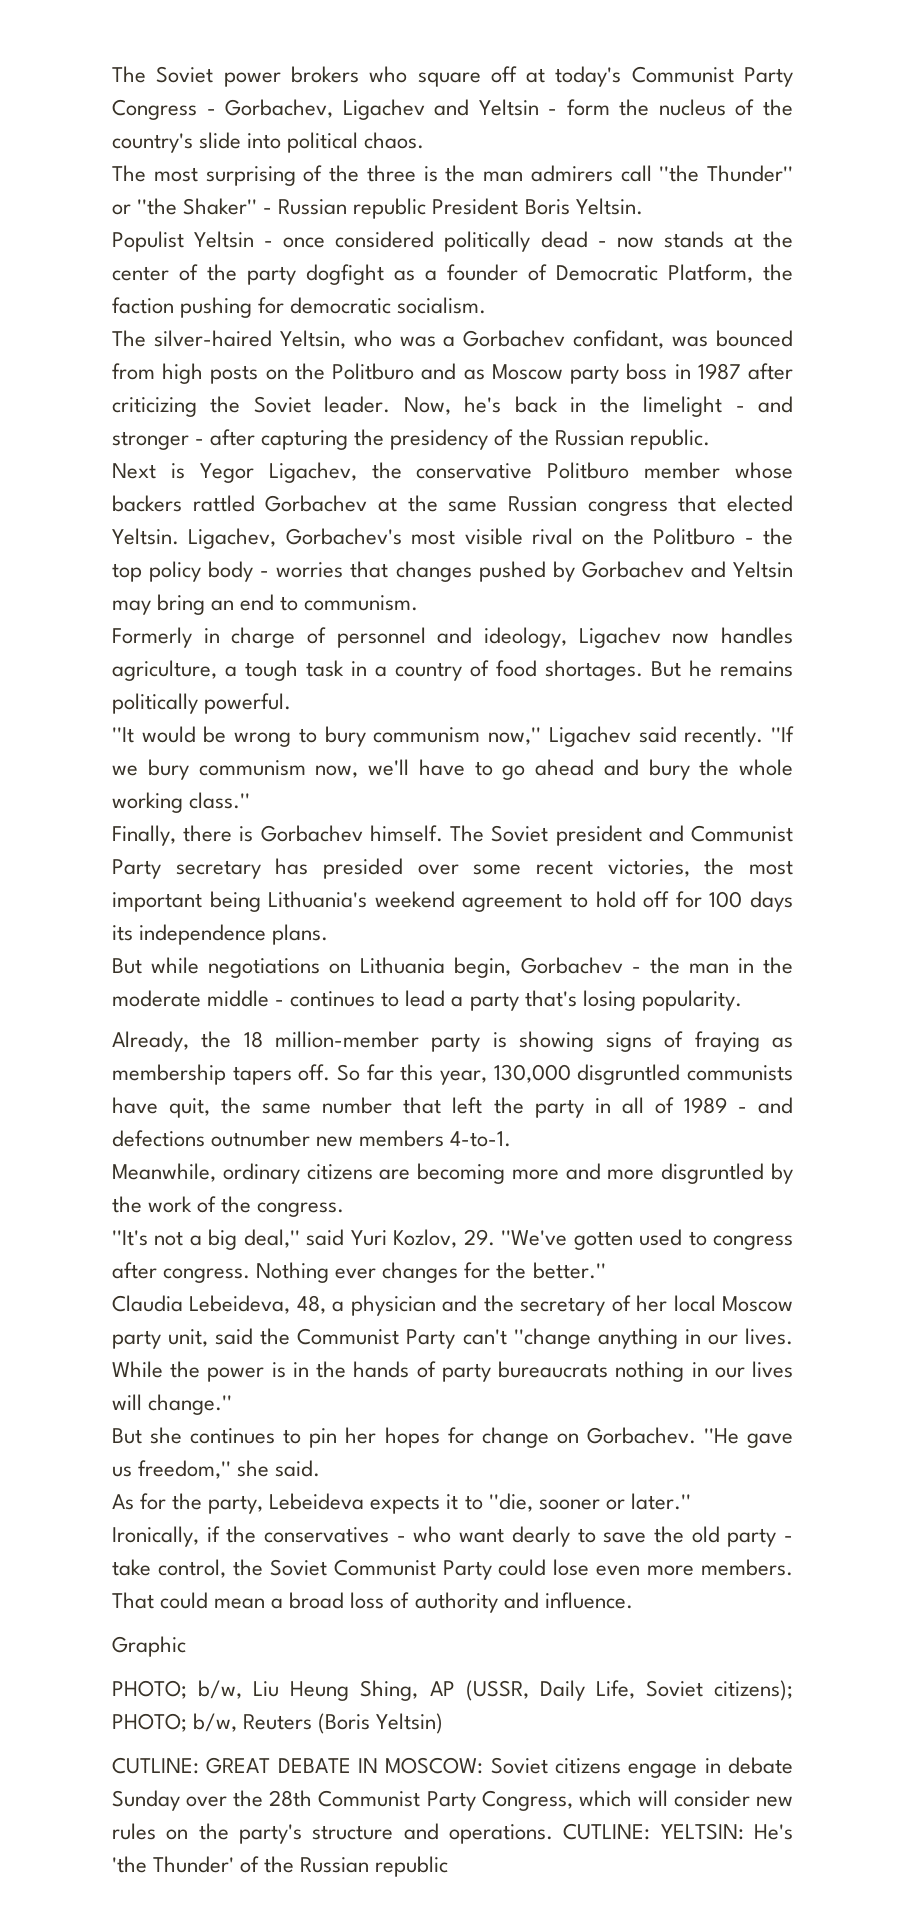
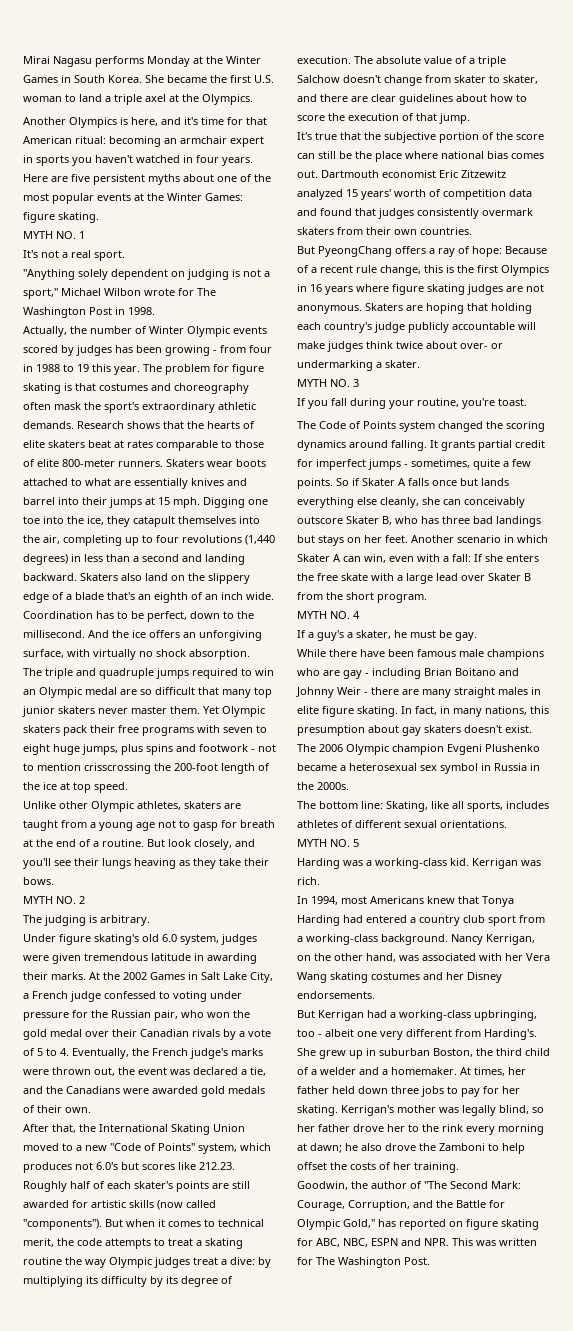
- The Soviet power brokers who square off at today's Communist Party Congress - Gorbachev, Ligachev and Yeltsin - form the nucleus of the country's slide into political chaos.
- The most surprising of the three is the man admirers call ''the Thunder'' or ''the Shaker'' - Russian republic President Boris Yeltsin.
- Populist Yeltsin - once considered politically dead - now stands at the center of the party dogfight as a founder of Democratic Platform, the faction pushing for democratic socialism.
- The silver-haired Yeltsin, who was a Gorbachev confidant, was bounced from high posts on the Politburo and as Moscow party boss in 1987 after criticizing the Soviet leader. Now, he's back in the limelight - and stronger - after capturing the presidency of the Russian republic.
- Next is Yegor Ligachev, the conservative Politburo member whose backers rattled Gorbachev at the same Russian congress that elected Yeltsin. Ligachev, Gorbachev's most visible rival on the Politburo - the top policy body - worries that changes pushed by Gorbachev and Yeltsin may bring an end to communism.
- Formerly in charge of personnel and ideology, Ligachev now handles agriculture, a tough task in a country of food shortages. But he remains politically powerful.
- ''It would be wrong to bury communism now,'' Ligachev said recently. ''If we bury communism now, we'll have to go ahead and bury the whole working class.''
- Finally, there is Gorbachev himself. The Soviet president and Communist Party secretary has presided over some recent victories, the most important being Lithuania's weekend agreement to hold off for 100 days its independence plans.
- But while negotiations on Lithuania begin, Gorbachev - the man in the moderate middle - continues to lead a party that's losing popularity.
- Already, the 18 million-member party is showing signs of fraying as membership tapers off. So far this year, 130,000 disgruntled communists have quit, the same number that left the party in all of 1989 - and defections outnumber new members 4-to-1.
- Meanwhile, ordinary citizens are becoming more and more disgruntled by the work of the congress.
- ''It's not a big deal,'' said Yuri Kozlov, 29. ''We've gotten used to congress after congress. Nothing ever changes for the better.''
- Claudia Lebeideva, 48, a physician and the secretary of her local Moscow party unit, said the Communist Party can't ''change anything in our lives. While the power is in the hands of party bureaucrats nothing in our lives will change.''
- But she continues to pin her hopes for change on Gorbachev. ''He gave us freedom,'' she said.
- As for the party, Lebeideva expects it to ''die, sooner or later.''
- Ironically, if the conservatives - who want dearly to save the old party - take control, the Soviet Communist Party could lose even more members. That could mean a broad loss of authority and influence.
- Graphic
- PHOTO; b/w, Liu Heung Shing, AP (USSR, Daily Life, Soviet citizens); PHOTO; b/w, Reuters (Boris Yeltsin)
- CUTLINE: GREAT DEBATE IN MOSCOW: Soviet citizens engage in debate Sunday over the 28th Communist Party Congress, which will consider new rules on the party's structure and operations. CUTLINE: YELTSIN: He's 'the Thunder' of the Russian republic
+ Mirai Nagasu performs Monday at the Winter Games in South Korea. She became the first U.S. woman to land a triple axel at the Olympics.
+ Another Olympics is here, and it's time for that American ritual: becoming an armchair expert in sports you haven't watched in four years. Here are five persistent myths about one of the most popular events at the Winter Games: figure skating.
+ MYTH NO. 1
+ It's not a real sport.
+ "Anything solely dependent on judging is not a sport," Michael Wilbon wrote for The Washington Post in 1998.
+ Actually, the number of Winter Olympic events scored by judges has been growing - from four in 1988 to 19 this year. The problem for figure skating is that costumes and choreography often mask the sport's extraordinary athletic demands. Research shows that the hearts of elite skaters beat at rates comparable to those of elite 800-meter runners. Skaters wear boots attached to what are essentially knives and barrel into their jumps at 15 mph. Digging one toe into the ice, they catapult themselves into the air, completing up to four revolutions (1,440 degrees) in less than a second and landing backward. Skaters also land on the slippery edge of a blade that's an eighth of an inch wide. Coordination has to be perfect, down to the millisecond. And the ice offers an unforgiving surface, with virtually no shock absorption.
+ The triple and quadruple jumps required to win an Olympic medal are so difficult that many top junior skaters never master them. Yet Olympic skaters pack their free programs with seven to eight huge jumps, plus spins and footwork - not to mention crisscrossing the 200-foot length of the ice at top speed.
+ Unlike other Olympic athletes, skaters are taught from a young age not to gasp for breath at the end of a routine. But look closely, and you'll see their lungs heaving as they take their bows.
+ MYTH NO. 2
+ The judging is arbitrary.
+ Under figure skating's old 6.0 system, judges were given tremendous latitude in awarding their marks. At the 2002 Games in Salt Lake City, a French judge confessed to voting under pressure for the Russian pair, who won the gold medal over their Canadian rivals by a vote of 5 to 4. Eventually, the French judge's marks were thrown out, the event was declared a tie, and the Canadians were awarded gold medals of their own.
+ After that, the International Skating Union moved to a new "Code of Points" system, which produces not 6.0's but scores like 212.23. Roughly half of each skater's points are still awarded for artistic skills (now called "components"). But when it comes to technical merit, the code attempts to treat a skating routine the way Olympic judges treat a dive: by multiplying its difficulty by its degree of execution. The absolute value of a triple Salchow doesn't change from skater to skater, and there are clear guidelines about how to score the execution of that jump.
+ It's true that the subjective portion of the score can still be the place where national bias comes out. Dartmouth economist Eric Zitzewitz analyzed 15 years' worth of competition data and found that judges consistently overmark skaters from their own countries.
+ But PyeongChang offers a ray of hope: Because of a recent rule change, this is the first Olympics in 16 years where figure skating judges are not anonymous. Skaters are hoping that holding each country's judge publicly accountable will make judges think twice about over- or undermarking a skater.
+ MYTH NO. 3
+ If you fall during your routine, you're toast.
+ The Code of Points system changed the scoring dynamics around falling. It grants partial credit for imperfect jumps - sometimes, quite a few points. So if Skater A falls once but lands everything else cleanly, she can conceivably outscore Skater B, who has three bad landings but stays on her feet. Another scenario in which Skater A can win, even with a fall: If she enters the free skate with a large lead over Skater B from the short program.
+ MYTH NO. 4
+ If a guy's a skater, he must be gay.
+ While there have been famous male champions who are gay - including Brian Boitano and Johnny Weir - there are many straight males in elite figure skating. In fact, in many nations, this presumption about gay skaters doesn't exist. The 2006 Olympic champion Evgeni Plushenko became a heterosexual sex symbol in Russia in the 2000s.
+ The bottom line: Skating, like all sports, includes athletes of different sexual orientations.
+ MYTH NO. 5
+ Harding was a working-class kid. Kerrigan was rich.
+ In 1994, most Americans knew that Tonya Harding had entered a country club sport from a working-class background. Nancy Kerrigan, on the other hand, was associated with her Vera Wang skating costumes and her Disney endorsements.
+ But Kerrigan had a working-class upbringing, too - albeit one very different from Harding's. She grew up in suburban Boston, the third child of a welder and a homemaker. At times, her father held down three jobs to pay for her skating. Kerrigan's mother was legally blind, so her father drove her to the rink every morning at dawn; he also drove the Zamboni to help offset the costs of her training.
+ Goodwin, the author of "The Second Mark: Courage, Corruption, and the Battle for Olympic Gold," has reported on figure skating for ABC, NBC, ESPN and NPR. This was written for The Washington Post.

